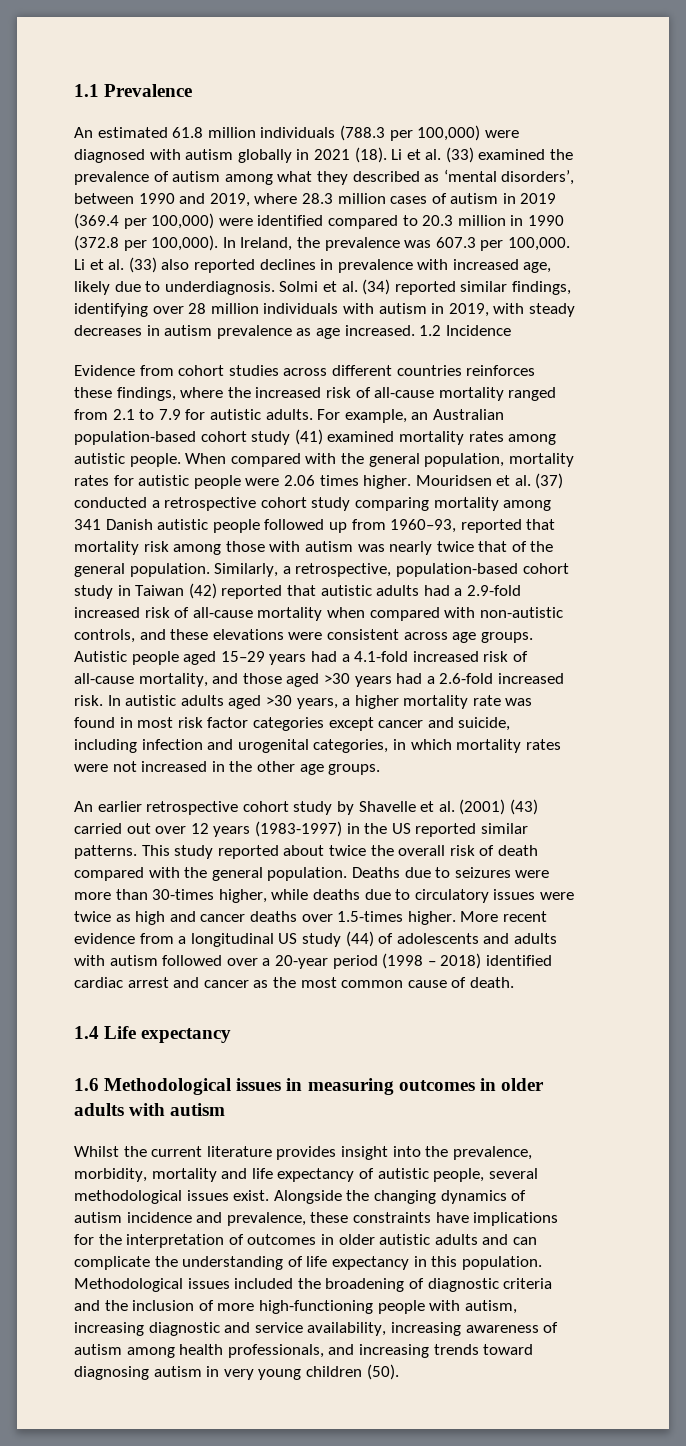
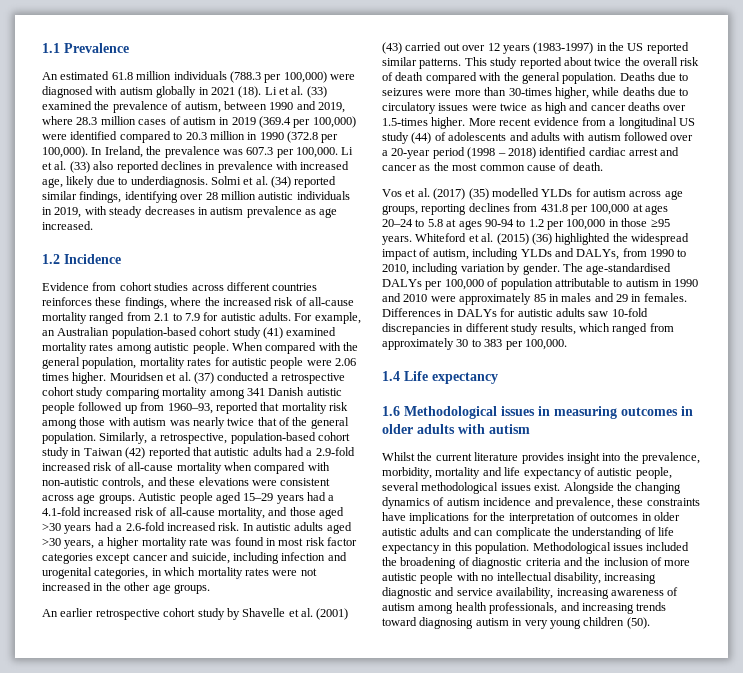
- Li et al. (33) examined the prevalence of autism among what they described as ‘mental disorders’, between 1990 and 2019, where 28.3 million cases of autism in 2019 (369.4 per 100,000) were identified compared to 20.3 million in 1990 (372.8 per 100,000).
+ Li et al. (33) examined the prevalence of autism, between 1990 and 2019, where 28.3 million cases of autism in 2019 (369.4 per 100,000) were identified compared to 20.3 million in 1990 (372.8 per 100,000).
- Solmi et al. (34) reported similar findings, identifying over 28 million individuals with autism in 2019, with steady decreases in autism prevalence as age increased. 1.2 Incidence
+ Solmi et al. (34) reported similar findings, identifying over 28 million autistic individuals in 2019, with steady decreases in autism prevalence as age increased.
+ 1.2 Incidence
+ Vos et al. (2017) (35) modelled YLDs for autism across age groups, reporting declines from 431.8 per 100,000 at ages 20–24 to 5.8 at ages 90-94 to 1.2 per 100,000 in those ≥95 years. Whiteford et al. (2015) (36) highlighted the widespread impact of autism, including YLDs and DALYs, from 1990 to 2010, including variation by gender. The age-standardised DALYs per 100,000 of population attributable to autism in 1990 and 2010 were approximately 85 in males and 29 in females. Differences in DALYs for autistic adults saw 10-fold discrepancies in different study results, which ranged from approximately 30 to 383 per 100,000.
- Methodological issues included the broadening of diagnostic criteria and the inclusion of more high-functioning people with autism, increasing diagnostic and service availability, increasing awareness of autism among health professionals, and increasing trends toward diagnosing autism in very young children (50).
+ Methodological issues included the broadening of diagnostic criteria and the inclusion of more autistic people with no intellectual disability, increasing diagnostic and service availability, increasing awareness of autism among health professionals, and increasing trends toward diagnosing autism in very young children (50).

